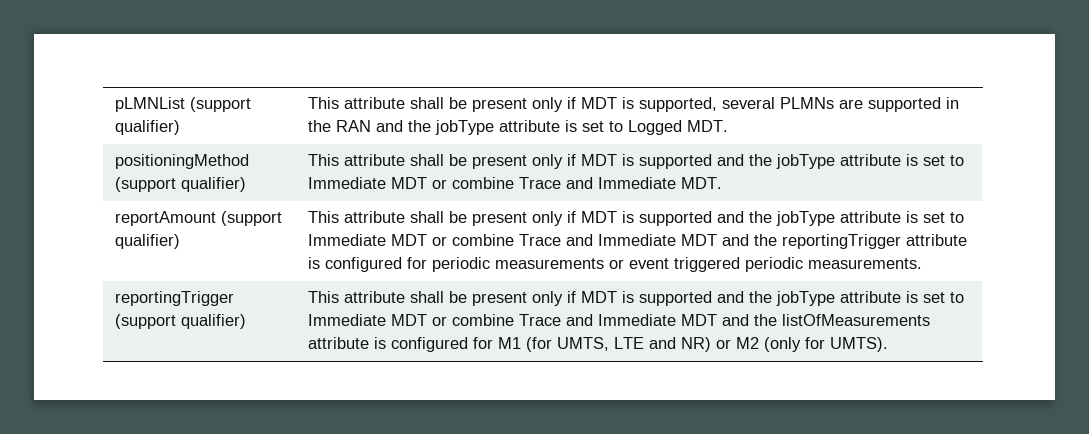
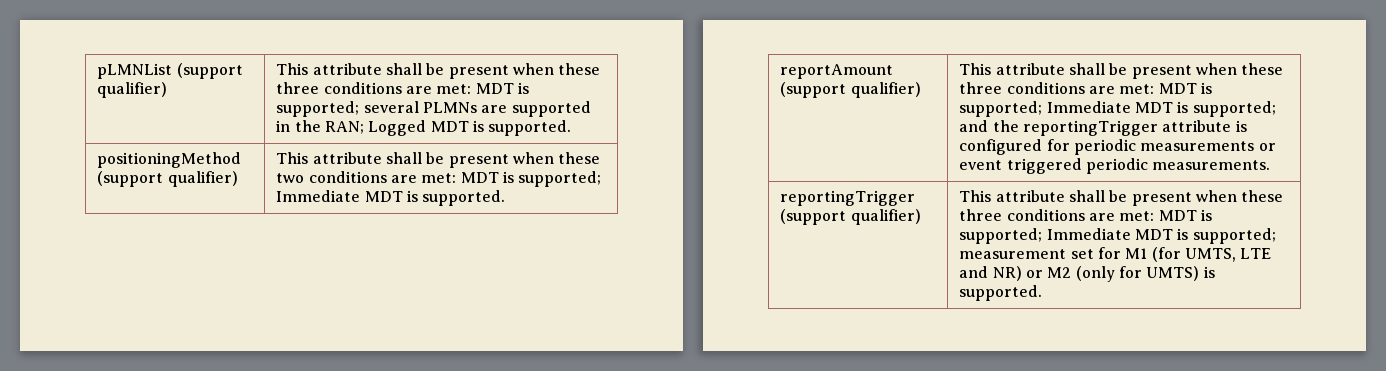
- pLMNList (support qualifier) | This attribute shall be present only if MDT is supported, several PLMNs are supported in the RAN and the jobType attribute is set to Logged MDT.
+ pLMNList (support qualifier) | This attribute shall be present when these three conditions are met: MDT is supported; several PLMNs are supported in the RAN; Logged MDT is supported.
- positioningMethod (support qualifier) | This attribute shall be present only if MDT is supported and the jobType attribute is set to Immediate MDT or combine Trace and Immediate MDT.
+ positioningMethod (support qualifier) | This attribute shall be present when these two conditions are met: MDT is supported; Immediate MDT is supported.
- This attribute shall be present only if MDT is supported and the jobType attribute is set to Immediate MDT or combine Trace and Immediate MDT and the reportingTrigger attribute is configured for periodic measurements or event triggered periodic measurements.
+ This attribute shall be present when these three conditions are met: MDT is supported; Immediate MDT is supported; and the reportingTrigger attribute is configured for periodic measurements or event triggered periodic measurements.
- This attribute shall be present only if MDT is supported and the jobType attribute is set to Immediate MDT or combine Trace and Immediate MDT and the listOfMeasurements attribute is configured for M1 (for UMTS, LTE and NR) or M2 (only for UMTS).
+ This attribute shall be present when these three conditions are met: MDT is supported; Immediate MDT is supported; measurement set for M1 (for UMTS, LTE and NR) or M2 (only for UMTS) is supported.

